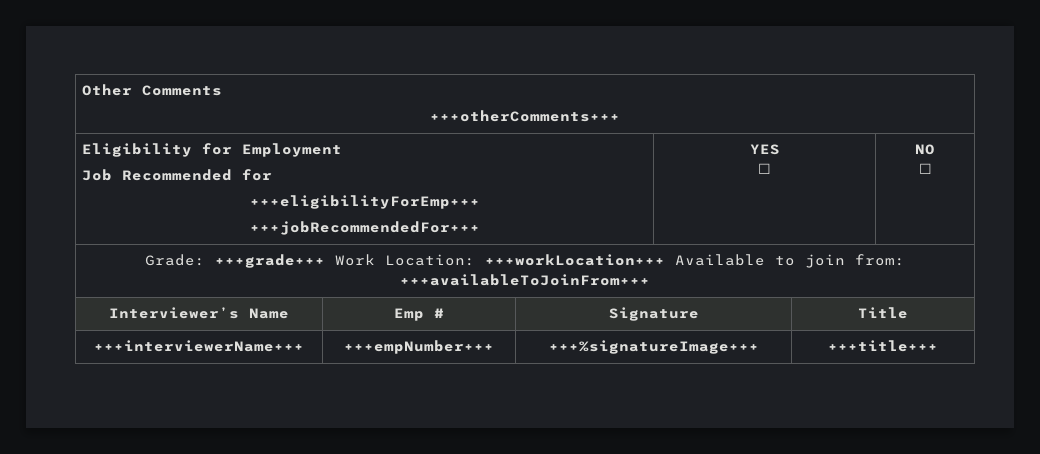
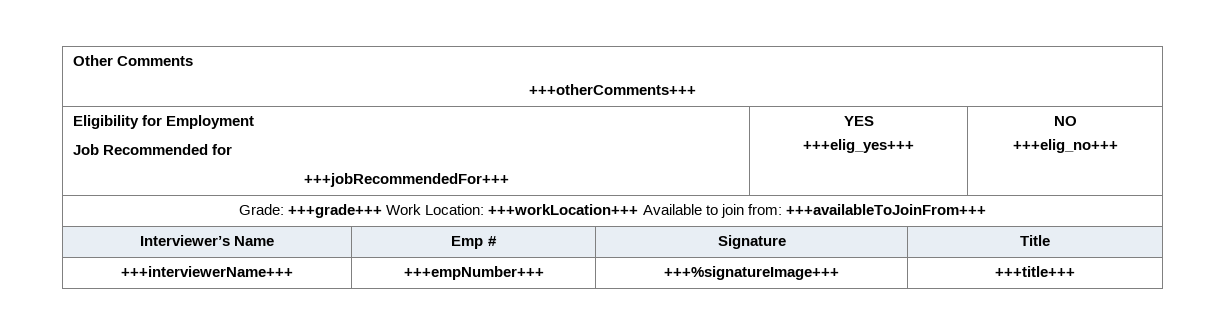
  Eligibility for Employment
  Job Recommended for
- +++eligibilityForEmp+++
  +++jobRecommendedFor+++ | YES
- ☐ | NO
- ☐
+ +++elig_yes+++ | NO
+ +++elig_no+++

